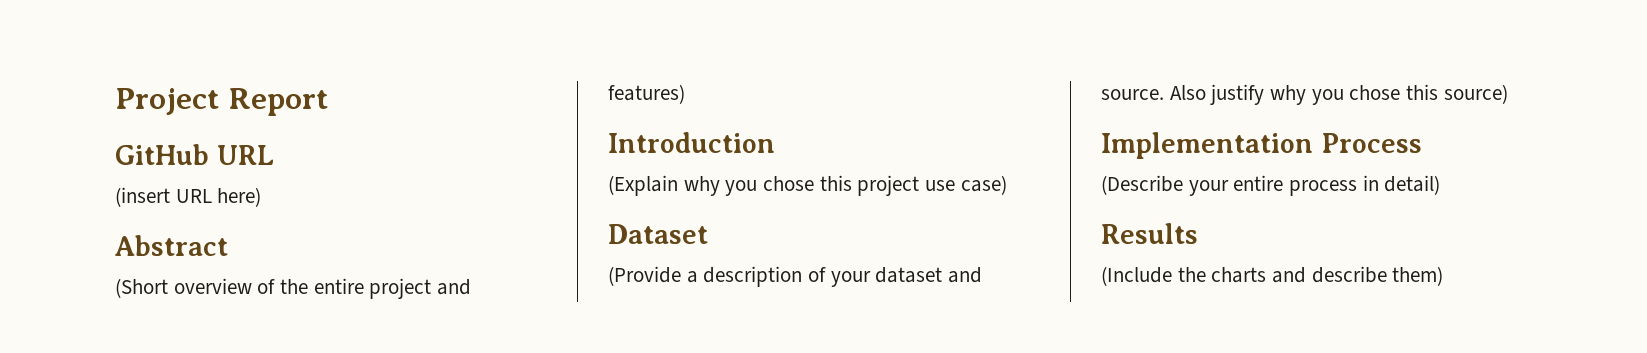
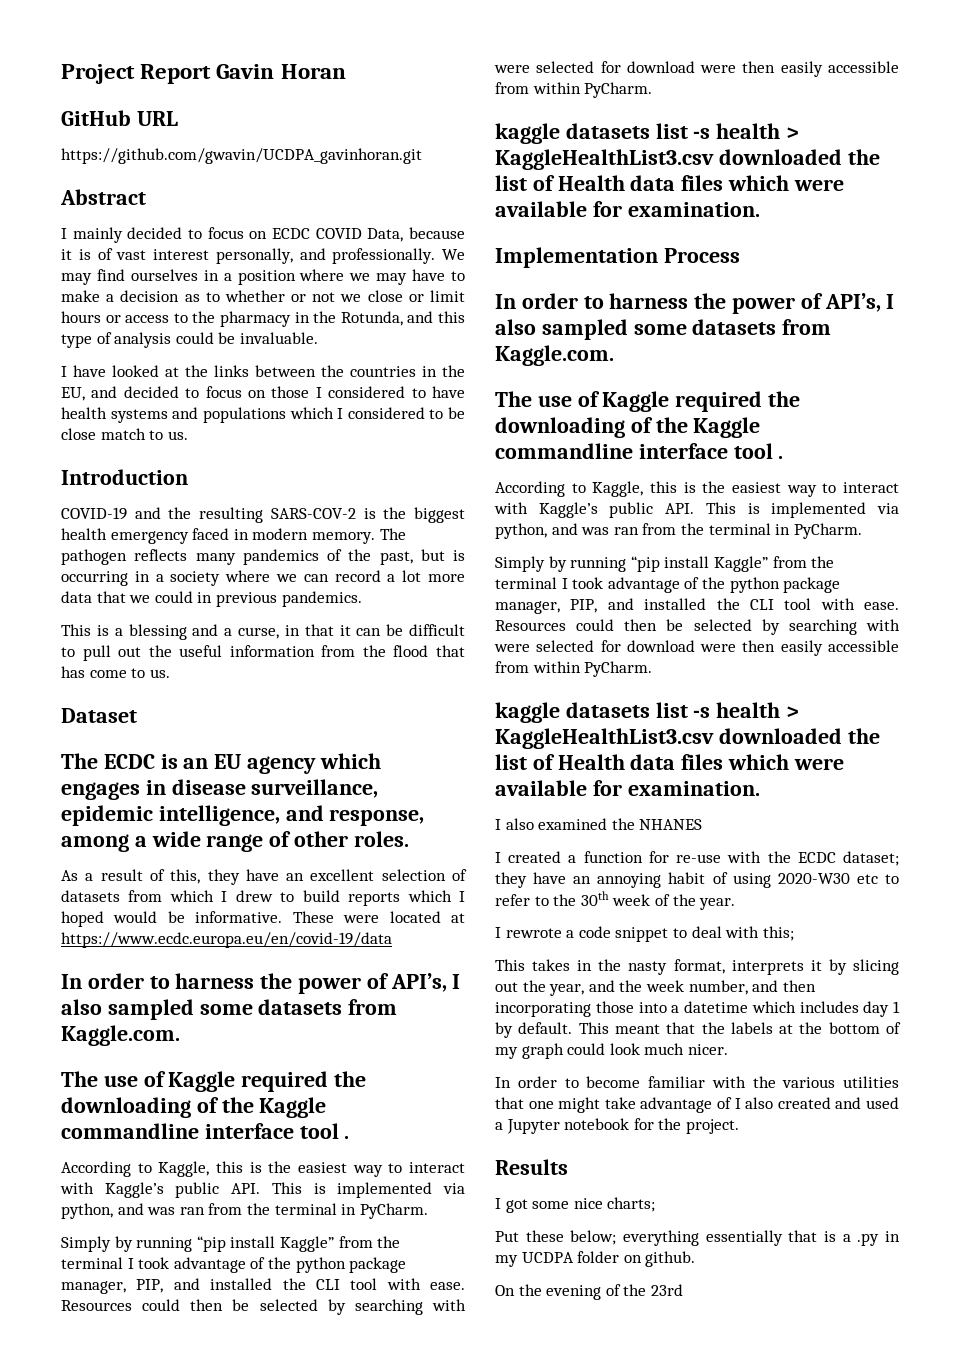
- Project Report
+ Project Report Gavin Horan
- (insert URL here)
+ https://github.com/gwavin/UCDPA_gavinhoran.git
  Abstract
- (Short overview of the entire project and features)
+ I mainly decided to focus on ECDC COVID Data, because it is of vast interest personally, and professionally. We may find ourselves in a position where we may have to make a decision as to whether or not we close or limit hours or access to the pharmacy in the Rotunda, and this type of analysis could be invaluable.
+ I have looked at the links between the countries in the EU, and decided to focus on those I considered to have health systems and populations which I considered to be close match to us.
  Introduction
- (Explain why you chose this project use case)
+ COVID-19 and the resulting SARS-COV-2 is the biggest health emergency faced in modern memory. The pathogen reflects many pandemics of the past, but is occurring in a society where we can record a lot more data that we could in previous pandemics.
+ This is a blessing and a curse, in that it can be difficult to pull out the useful information from the flood that has come to us.
  Dataset
- (Provide a description of your dataset and source. Also justify why you chose this source)
+ The ECDC is an EU agency which engages in disease surveillance, epidemic intelligence, and response, among a wide range of other roles.
+ As a result of this, they have an excellent selection of datasets from which I drew to build reports which I hoped would be informative. These were located at https://www.ecdc.europa.eu/en/covid-19/data
+ In order to harness the power of API’s, I also sampled some datasets from Kaggle.com.
+ The use of Kaggle required the downloading of the Kaggle commandline interface tool .
+ According to Kaggle, this is the easiest way to interact with Kaggle’s public API. This is implemented via python, and was ran from the terminal in PyCharm.
+ Simply by running “pip install Kaggle” from the terminal I took advantage of the python package manager, PIP, and installed the CLI tool with ease. Resources could then be selected by searching with were selected for download were then easily accessible from within PyCharm.
+ kaggle datasets list -s health > KaggleHealthList3.csv downloaded the list of Health data files which were available for examination.
  Implementation Process
- (Describe your entire process in detail)
+ In order to harness the power of API’s, I also sampled some datasets from Kaggle.com.
+ The use of Kaggle required the downloading of the Kaggle commandline interface tool .
+ According to Kaggle, this is the easiest way to interact with Kaggle’s public API. This is implemented via python, and was ran from the terminal in PyCharm.
+ Simply by running “pip install Kaggle” from the terminal I took advantage of the python package manager, PIP, and installed the CLI tool with ease. Resources could then be selected by searching with were selected for download were then easily accessible from within PyCharm.
+ kaggle datasets list -s health > KaggleHealthList3.csv downloaded the list of Health data files which were available for examination.
+ I also examined the NHANES
+ I created a function for re-use with the ECDC dataset; they have an annoying habit of using 2020-W30 etc to refer to the 30th week of the year.
+ I rewrote a code snippet to deal with this;
+ This takes in the nasty format, interprets it by slicing out the year, and the week number, and then incorporating those into a datetime which includes day 1 by default. This meant that the labels at the bottom of my graph could look much nicer.
+ In order to become familiar with the various utilities that one might take advantage of I also created and used a Jupyter notebook for the project.
  Results
- (Include the charts and describe them)
+ I got some nice charts;
+ Put these below; everything essentially that is a .py in my UCDPA folder on github.
+ On the evening of the 23rd

